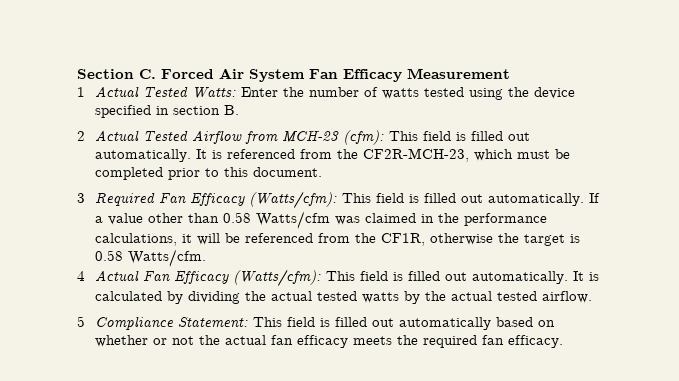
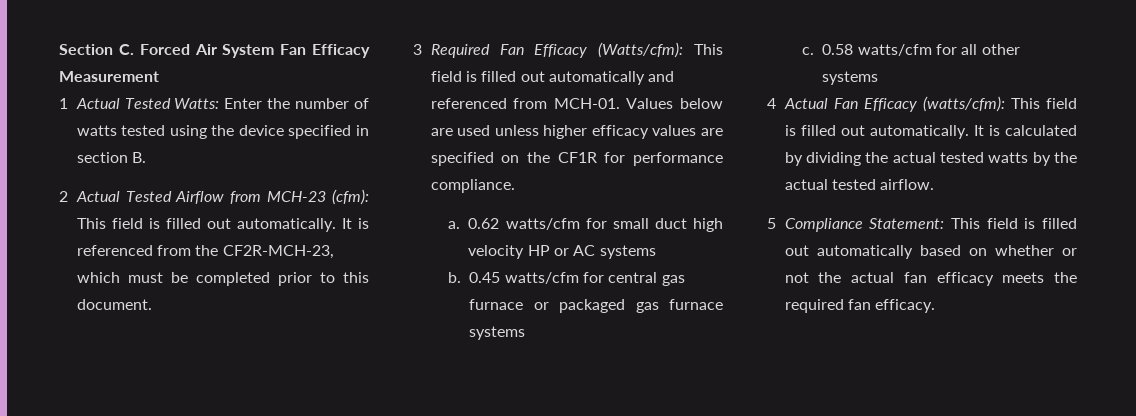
- 3 Required Fan Efficacy (Watts/cfm): This field is filled out automatically. If a value other than 0.58 Watts/cfm was claimed in the performance calculations, it will be referenced from the CF1R, otherwise the target is 0.58 Watts/cfm.
+ 3 Required Fan Efficacy (Watts/cfm): This field is filled out automatically and referenced from MCH-01. Values below are used unless higher efficacy values are specified on the CF1R for performance compliance.
+ a. 0.62 watts/cfm for small duct high velocity HP or AC systems
+ b. 0.45 watts/cfm for central gas furnace or packaged gas furnace systems
+ c. 0.58 watts/cfm for all other systems
- 4 Actual Fan Efficacy (Watts/cfm): This field is filled out automatically.
+ 4 Actual Fan Efficacy (watts/cfm): This field is filled out automatically.

